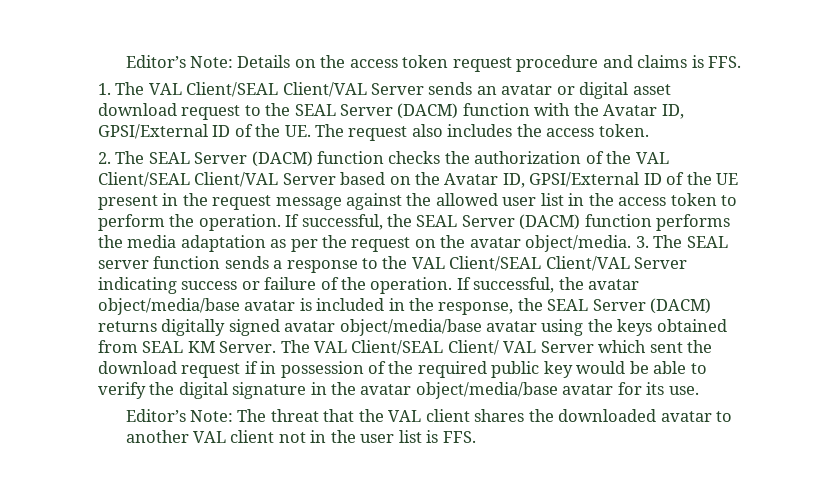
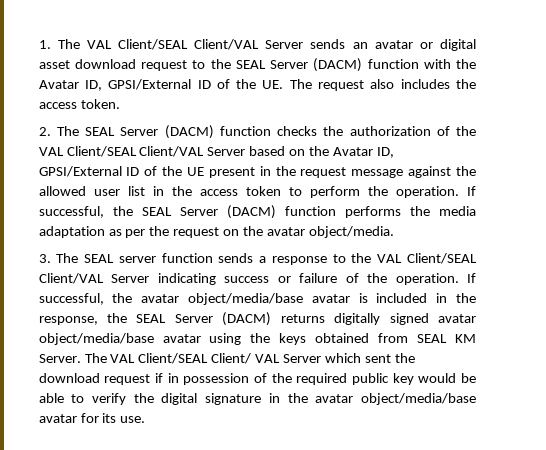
- Editor’s Note: Details on the access token request procedure and claims is FFS.
- If successful, the SEAL Server (DACM) function performs the media adaptation as per the request on the avatar object/media. 3. The SEAL server function sends a response to the VAL Client/SEAL Client/VAL Server indicating success or failure of the operation.
+ If successful, the SEAL Server (DACM) function performs the media adaptation as per the request on the avatar object/media.
+ 3. The SEAL server function sends a response to the VAL Client/SEAL Client/VAL Server indicating success or failure of the operation.
- Editor’s Note: The threat that the VAL client shares the downloaded avatar to another VAL client not in the user list is FFS.

